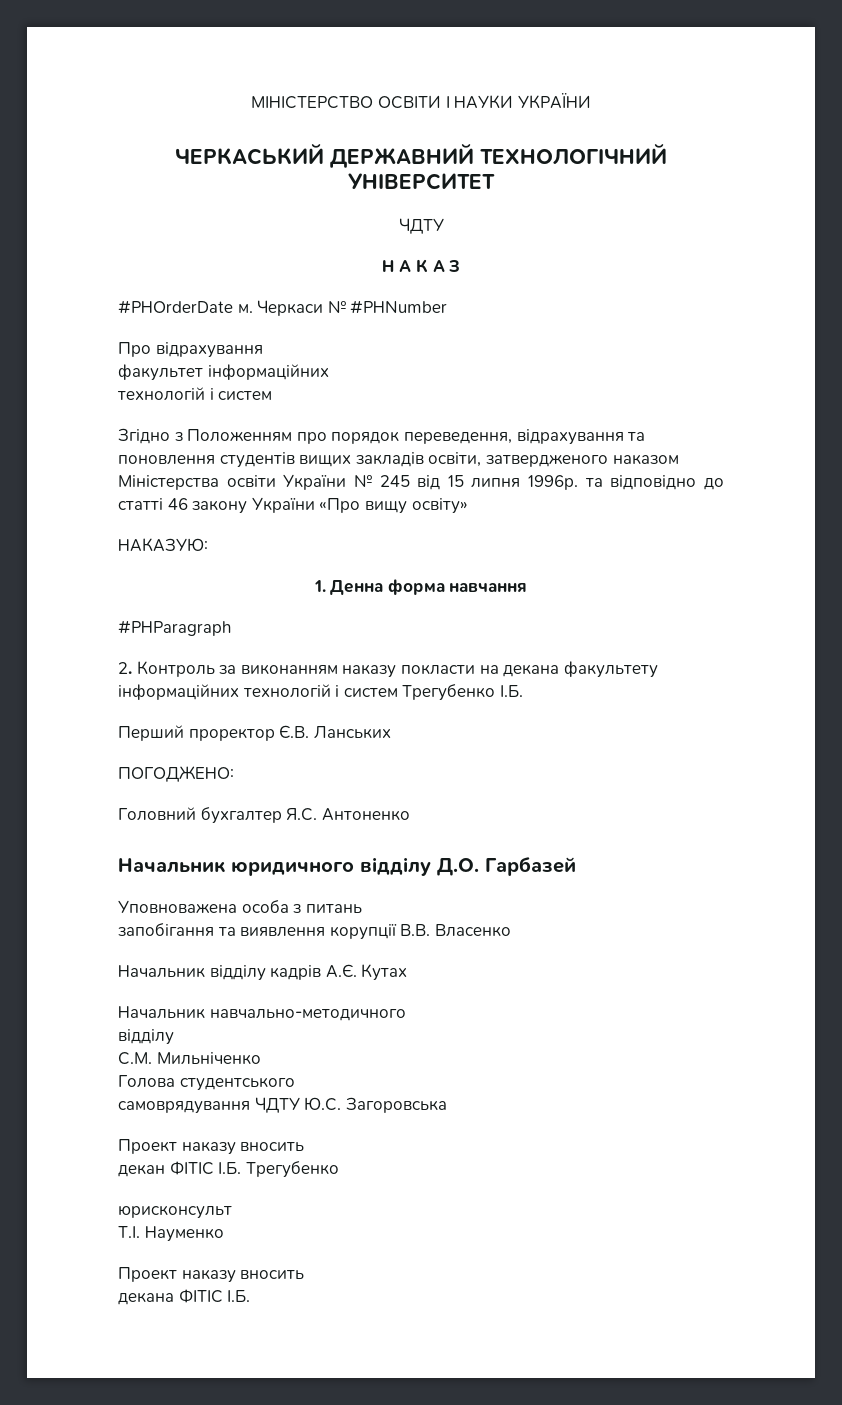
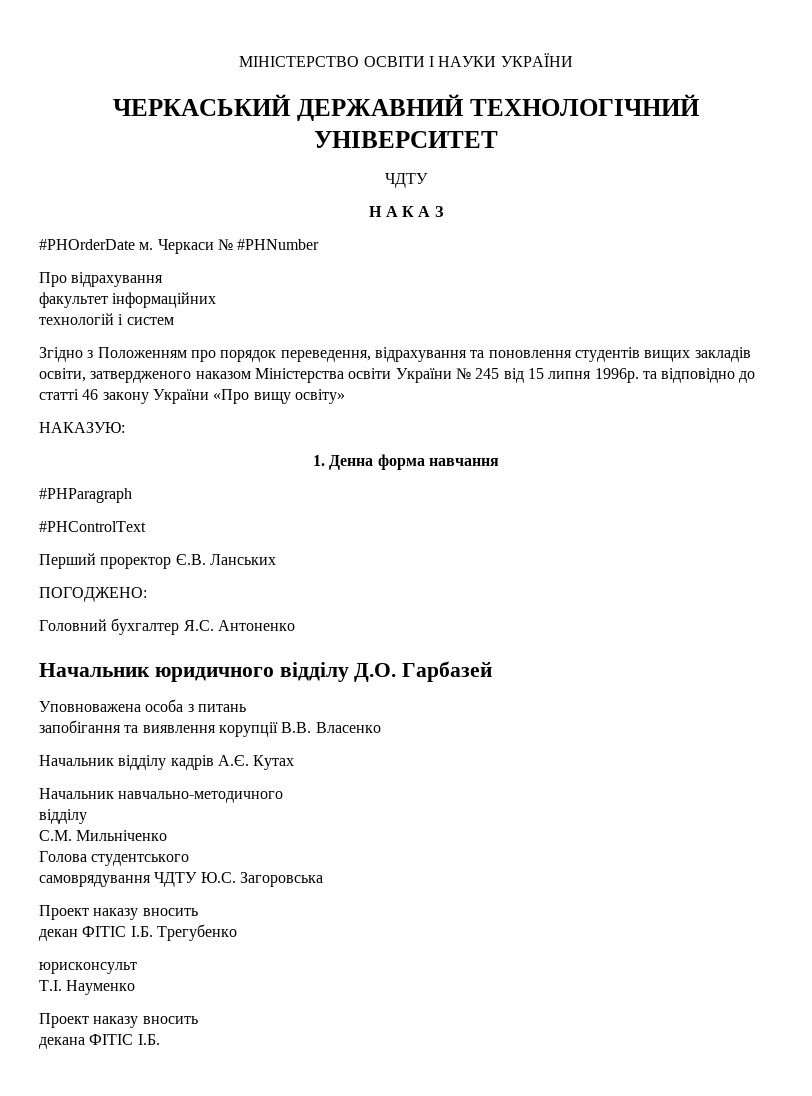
- 2. Контроль за виконанням наказу покласти на декана факультету інформаційних технологій і систем Трегубенко І.Б.
+ #PHControlText

